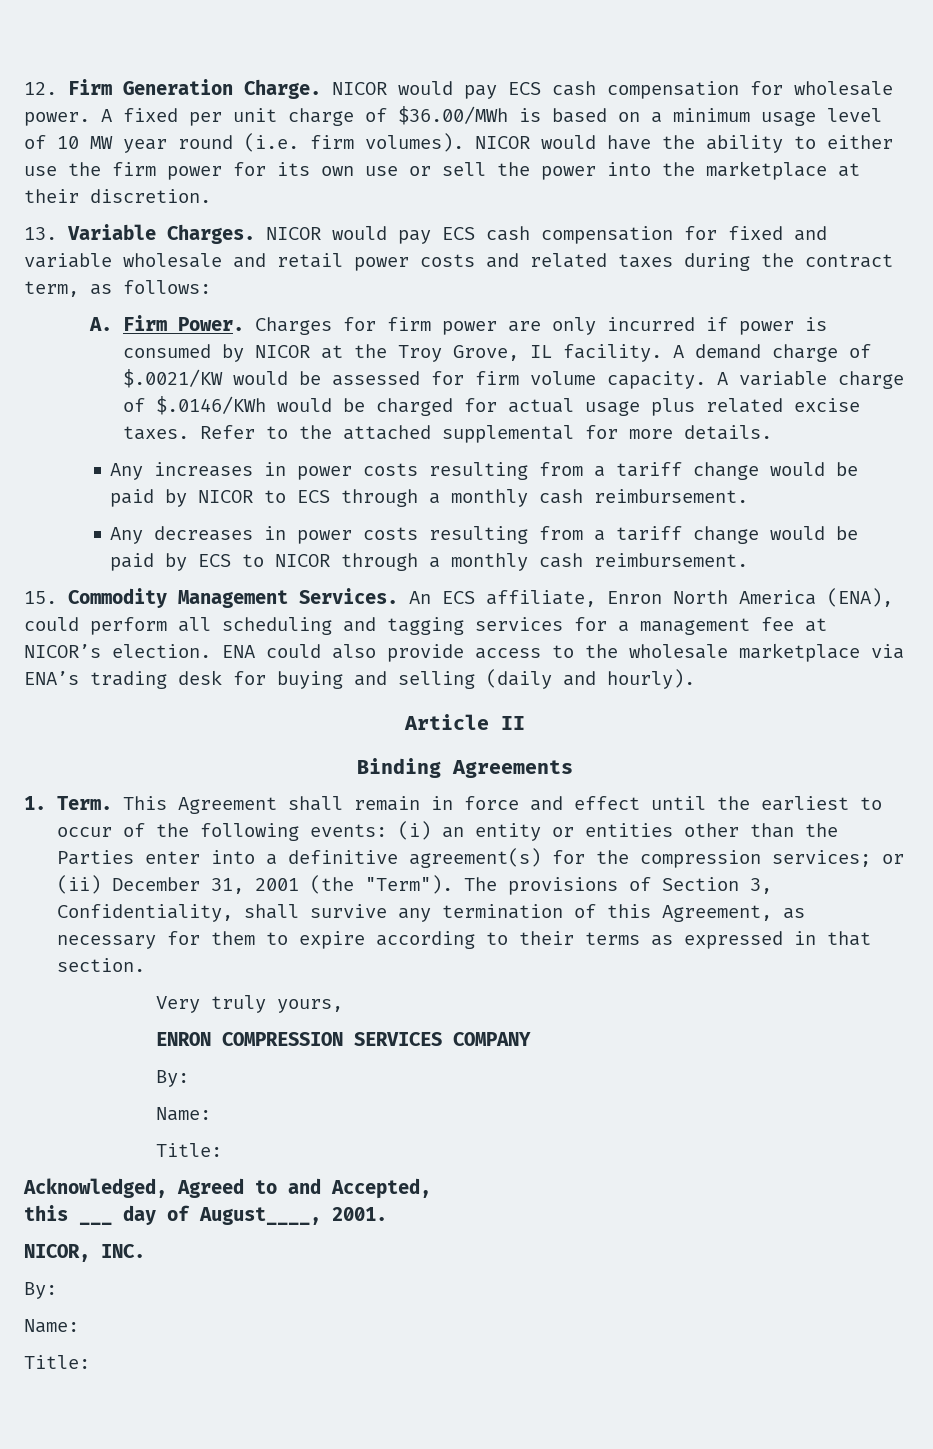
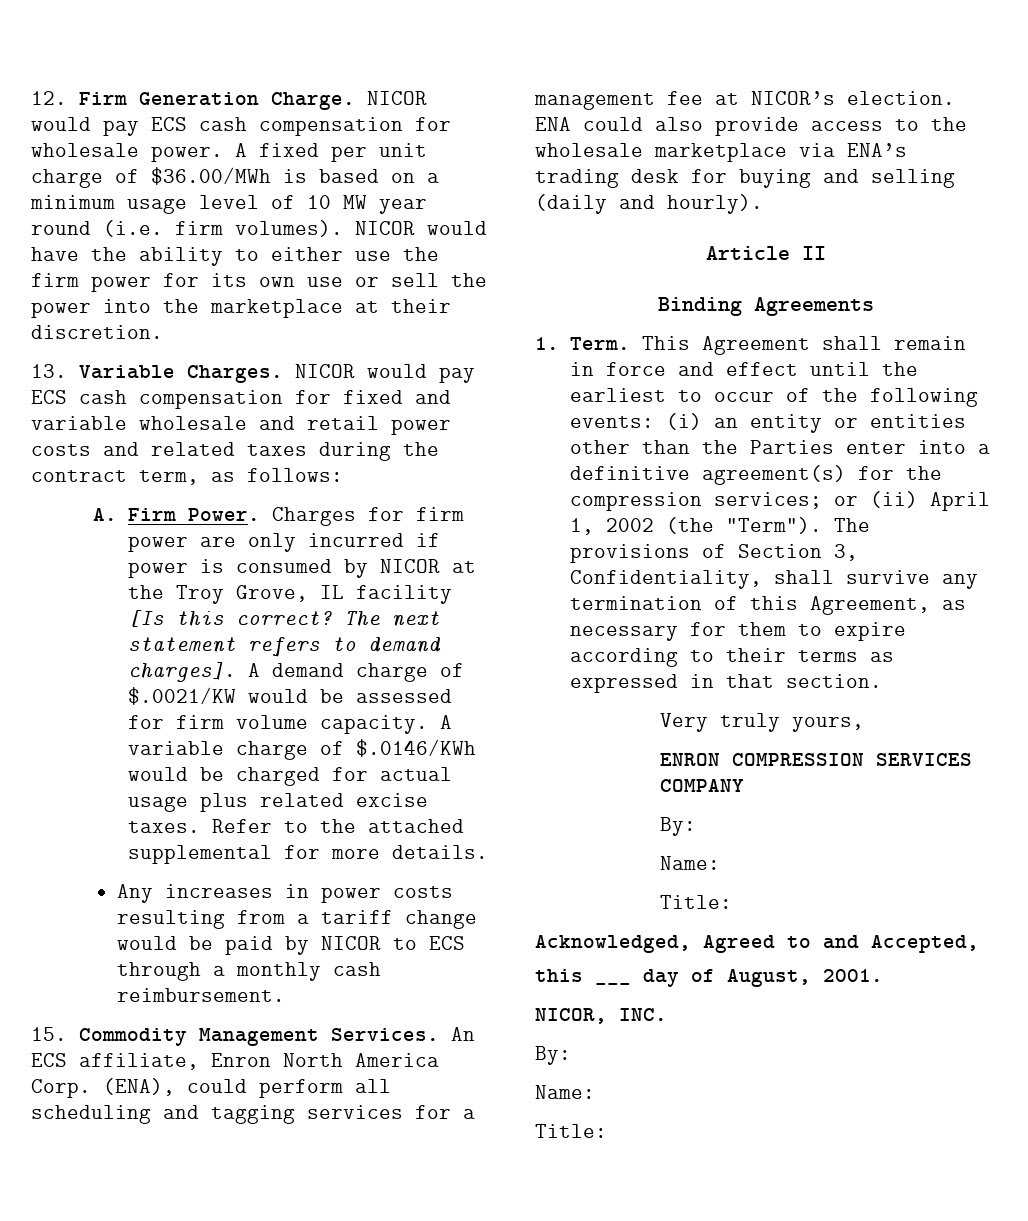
- Charges for firm power are only incurred if power is consumed by NICOR at the Troy Grove, IL facility.
+ Charges for firm power are only incurred if power is consumed by NICOR at the Troy Grove, IL facility [Is this correct? The next statement refers to demand charges].
- Any decreases in power costs resulting from a tariff change would be paid by ECS to NICOR through a monthly cash reimbursement.
- An ECS affiliate, Enron North America (ENA), could perform all scheduling and tagging services for a management fee at NICOR’s election.
+ An ECS affiliate, Enron North America Corp. (ENA), could perform all scheduling and tagging services for a management fee at NICOR’s election.
- This Agreement shall remain in force and effect until the earliest to occur of the following events: (i) an entity or entities other than the Parties enter into a definitive agreement(s) for the compression services; or (ii) December 31, 2001 (the "Term").
+ This Agreement shall remain in force and effect until the earliest to occur of the following events: (i) an entity or entities other than the Parties enter into a definitive agreement(s) for the compression services; or (ii) April 1, 2002 (the "Term").
- this ___ day of August____, 2001.
+ this ___ day of August, 2001.

